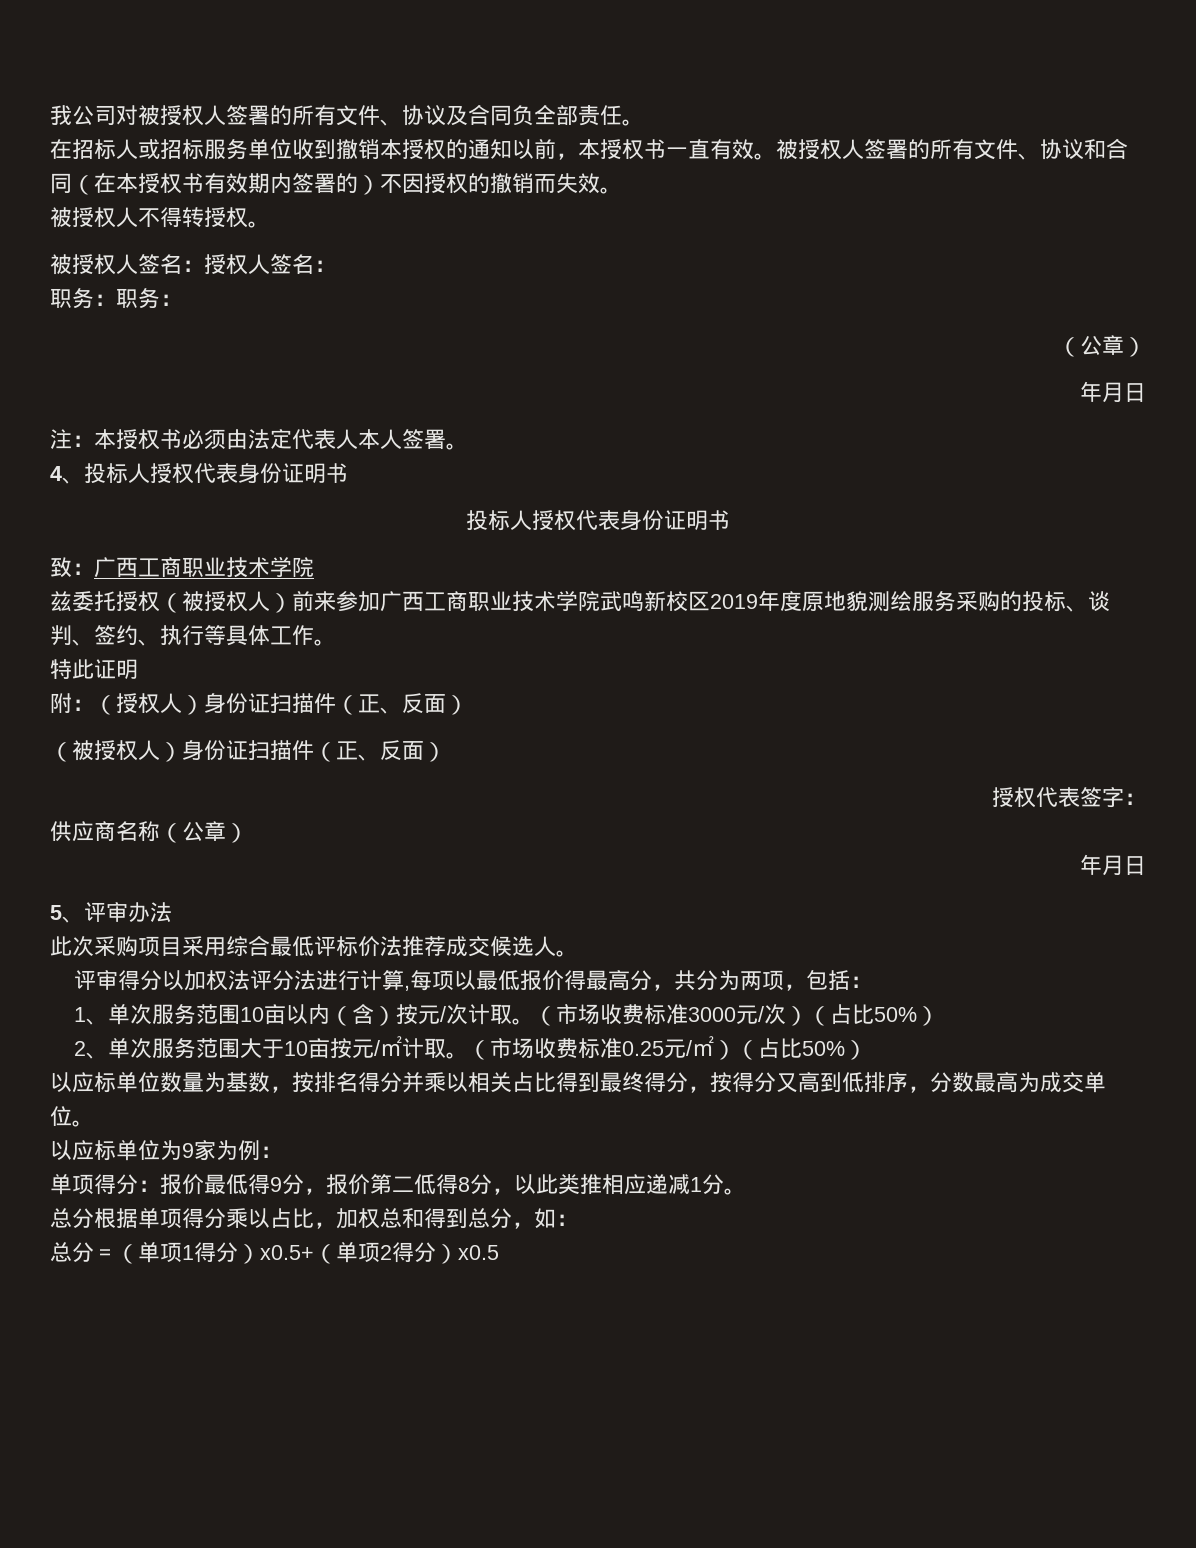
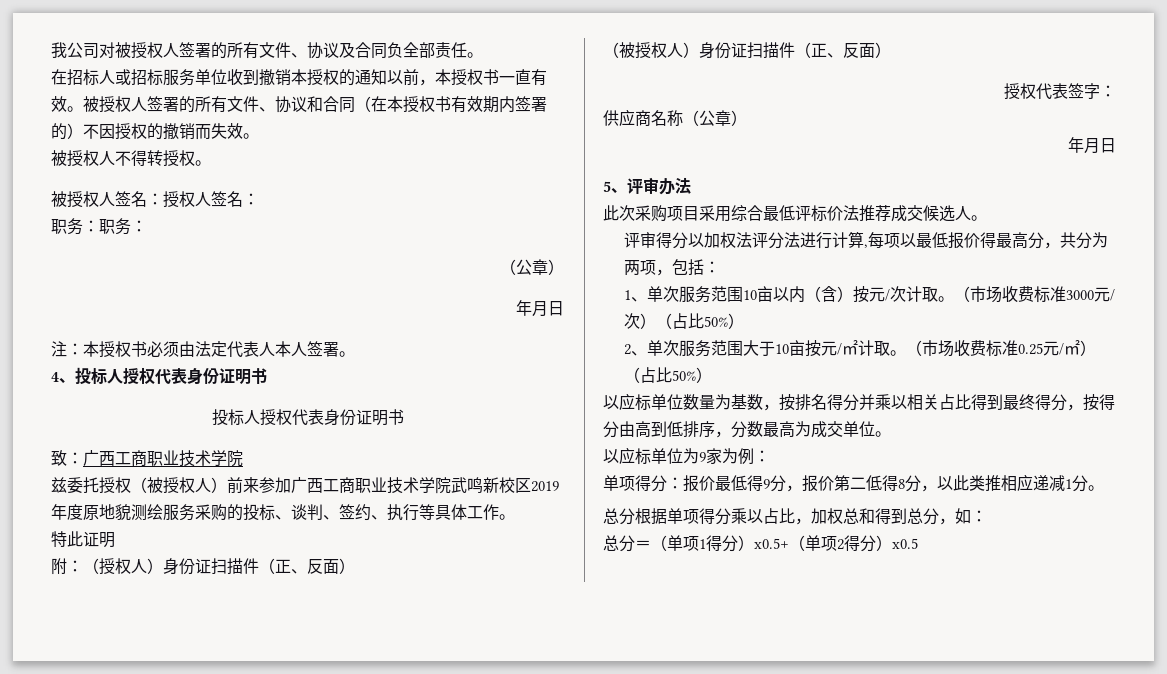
- 以应标单位数量为基数，按排名得分并乘以相关占比得到最终得分，按得分又高到低排序，分数最高为成交单位。
+ 以应标单位数量为基数，按排名得分并乘以相关占比得到最终得分，按得分由高到低排序，分数最高为成交单位。

